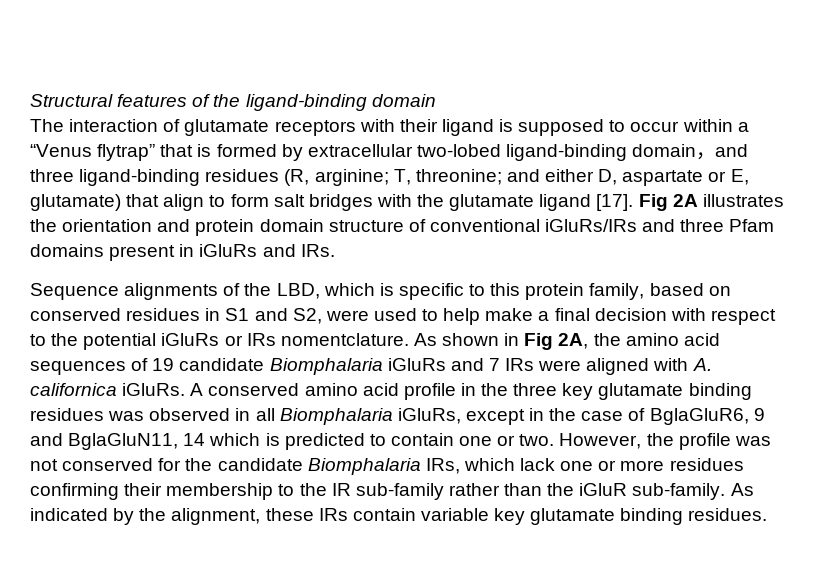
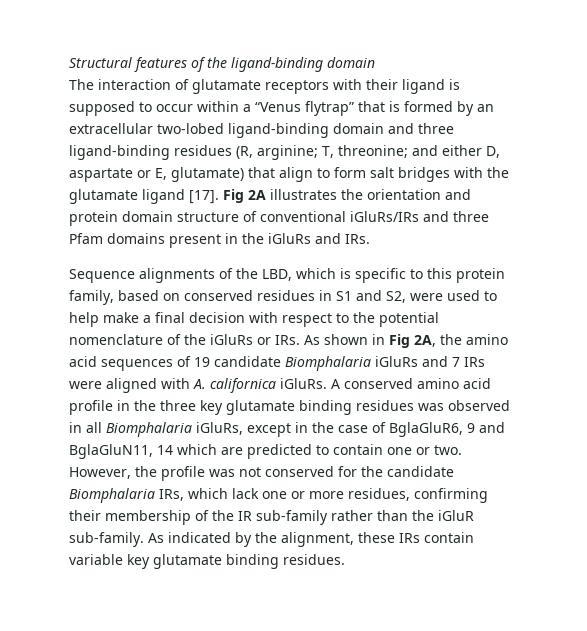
- The interaction of glutamate receptors with their ligand is supposed to occur within a “Venus flytrap” that is formed by extracellular two-lobed ligand-binding domain，and three ligand-binding residues (R, arginine; T, threonine; and either D, aspartate or E, glutamate) that align to form salt bridges with the glutamate ligand [17].
+ The interaction of glutamate receptors with their ligand is supposed to occur within a “Venus flytrap” that is formed by an extracellular two-lobed ligand-binding domain and three ligand-binding residues (R, arginine; T, threonine; and either D, aspartate or E, glutamate) that align to form salt bridges with the glutamate ligand [17].
- Fig 2A illustrates the orientation and protein domain structure of conventional iGluRs/IRs and three Pfam domains present in iGluRs and IRs.
+ Fig 2A illustrates the orientation and protein domain structure of conventional iGluRs/IRs and three Pfam domains present in the iGluRs and IRs.
- Sequence alignments of the LBD, which is specific to this protein family, based on conserved residues in S1 and S2, were used to help make a final decision with respect to the potential iGluRs or IRs nomentclature. As shown in Fig 2A, the amino acid sequences of 19 candidate Biomphalaria iGluRs and 7 IRs were aligned with A. californica iGluRs.
+ Sequence alignments of the LBD, which is specific to this protein family, based on conserved residues in S1 and S2, were used to help make a final decision with respect to the potential nomenclature of the iGluRs or IRs. As shown in Fig 2A, the amino acid sequences of 19 candidate Biomphalaria iGluRs and 7 IRs were aligned with A. californica iGluRs.
- A conserved amino acid profile in the three key glutamate binding residues was observed in all Biomphalaria iGluRs, except in the case of BglaGluR6, 9 and BglaGluN11, 14 which is predicted to contain one or two.
+ A conserved amino acid profile in the three key glutamate binding residues was observed in all Biomphalaria iGluRs, except in the case of BglaGluR6, 9 and BglaGluN11, 14 which are predicted to contain one or two.
- However, the profile was not conserved for the candidate Biomphalaria IRs, which lack one or more residues confirming their membership to the IR sub-family rather than the iGluR sub-family.
+ However, the profile was not conserved for the candidate Biomphalaria IRs, which lack one or more residues, confirming their membership of the IR sub-family rather than the iGluR sub-family.

